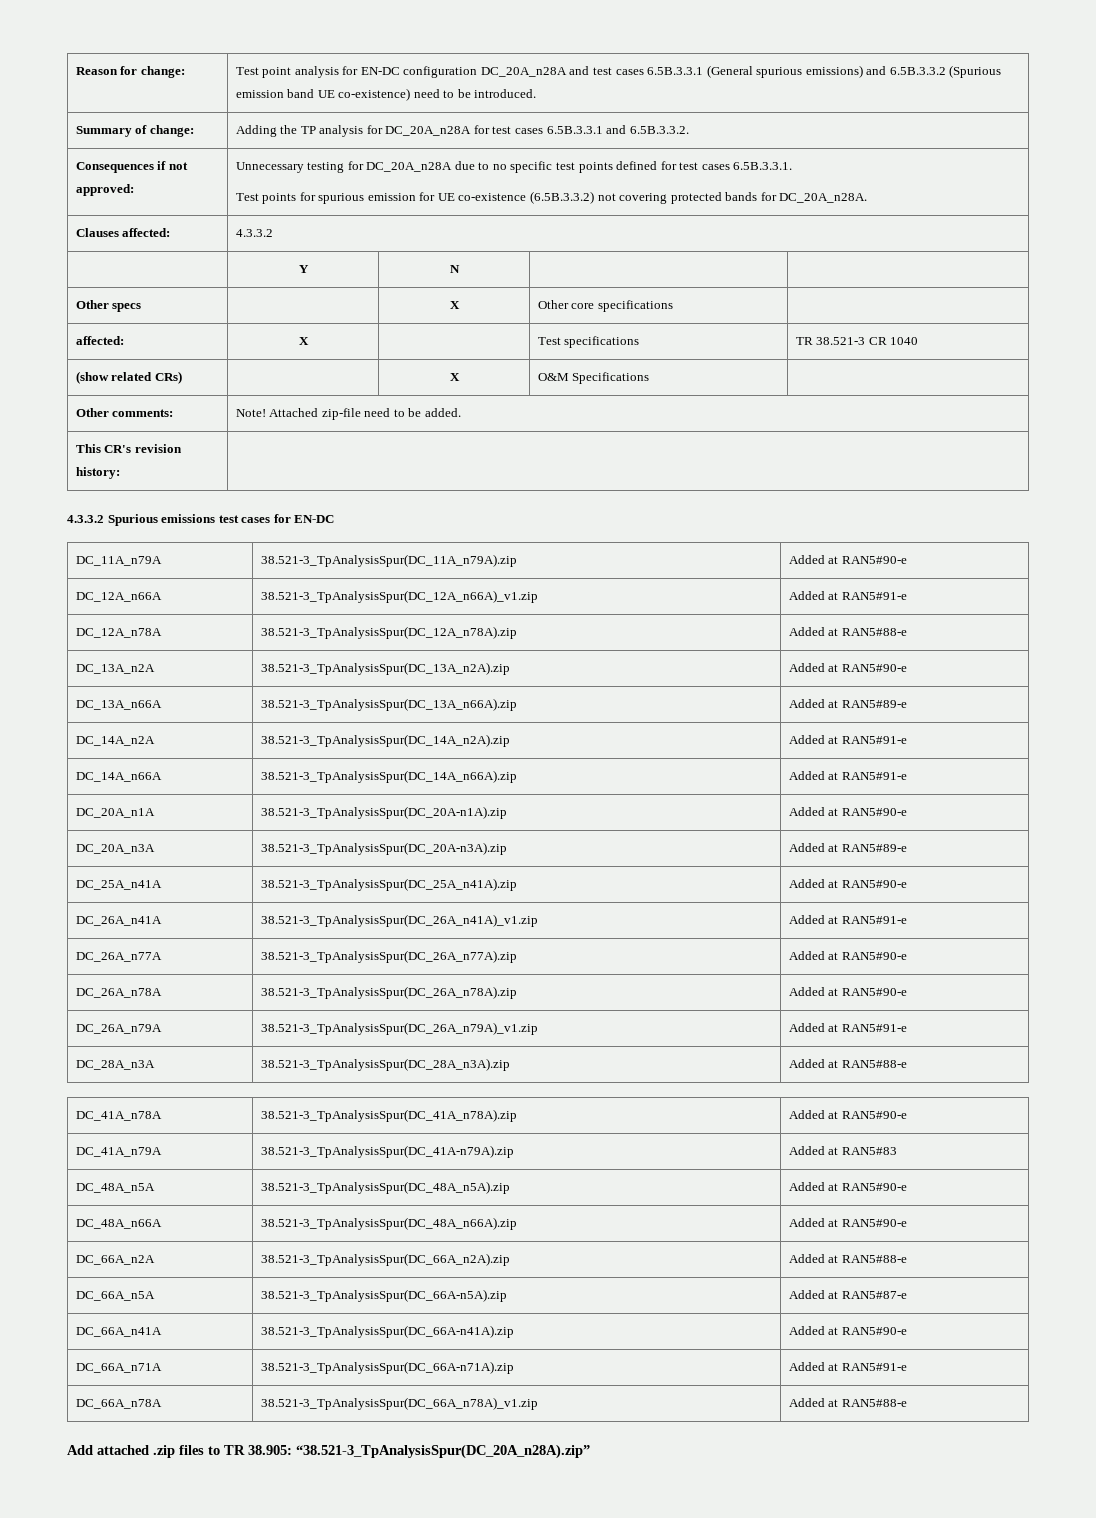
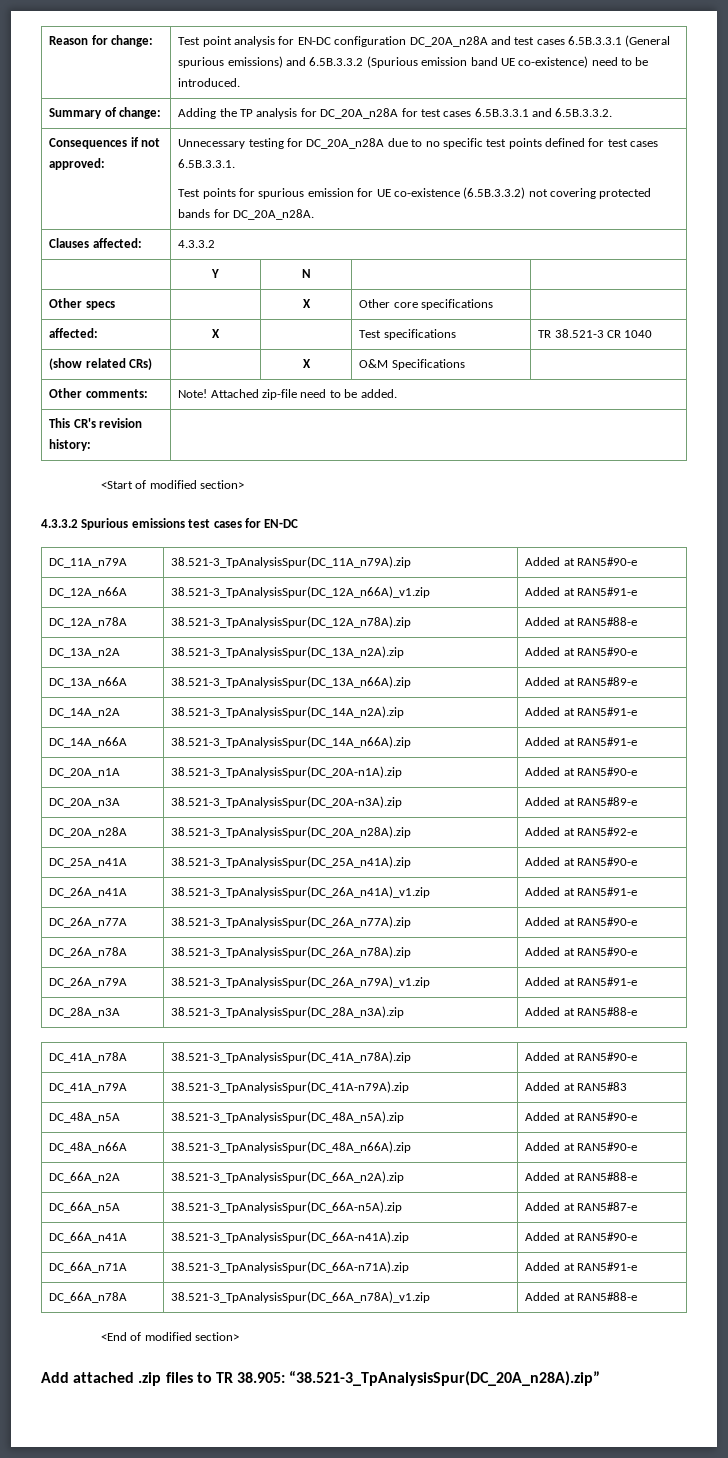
+ <Start of modified section>
+ DC_20A_n28A | 38.521-3_TpAnalysisSpur(DC_20A_n28A).zip | Added at RAN5#92-e
+ <End of modified section>

